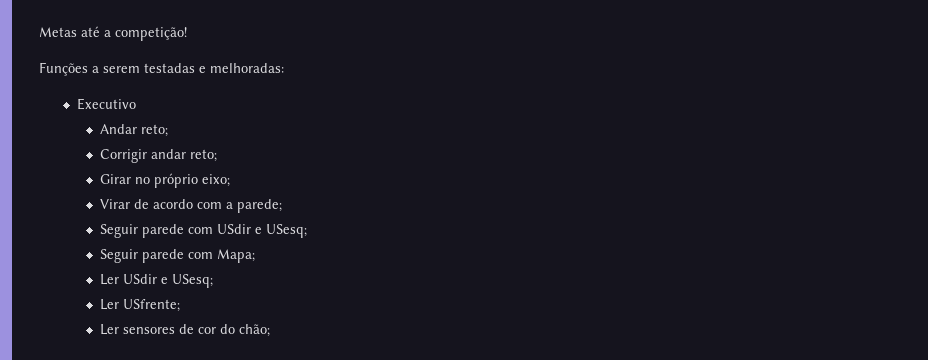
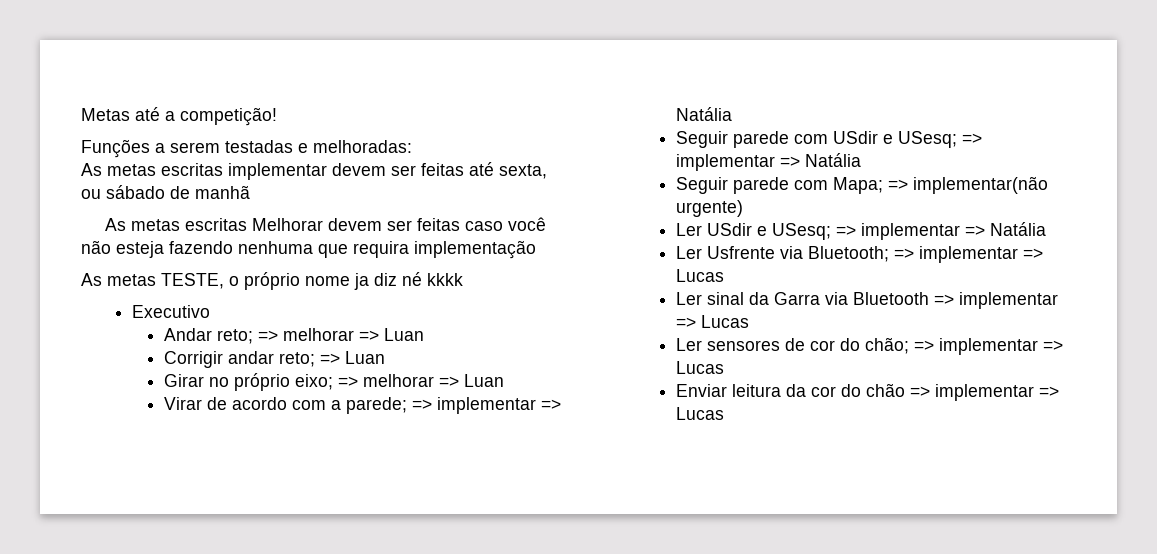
+ As metas escritas implementar devem ser feitas até sexta, ou sábado de manhã
+ As metas escritas Melhorar devem ser feitas caso você não esteja fazendo nenhuma que requira implementação
+ As metas TESTE, o próprio nome ja diz né kkkk
- Andar reto;
+ Andar reto; => melhorar => Luan
- Corrigir andar reto;
+ Corrigir andar reto; => Luan
- Girar no próprio eixo;
+ Girar no próprio eixo; => melhorar => Luan
- Virar de acordo com a parede;
+ Virar de acordo com a parede; => implementar => Natália
- Seguir parede com USdir e USesq;
+ Seguir parede com USdir e USesq; => implementar => Natália
- Seguir parede com Mapa;
+ Seguir parede com Mapa; => implementar(não urgente)
- Ler USdir e USesq;
- Ler USfrente;
+ Ler USdir e USesq; => implementar => Natália
+ Ler Usfrente via Bluetooth; => implementar => Lucas
+ Ler sinal da Garra via Bluetooth => implementar => Lucas
- Ler sensores de cor do chão;
+ Ler sensores de cor do chão; => implementar => Lucas
+ Enviar leitura da cor do chão => implementar => Lucas

